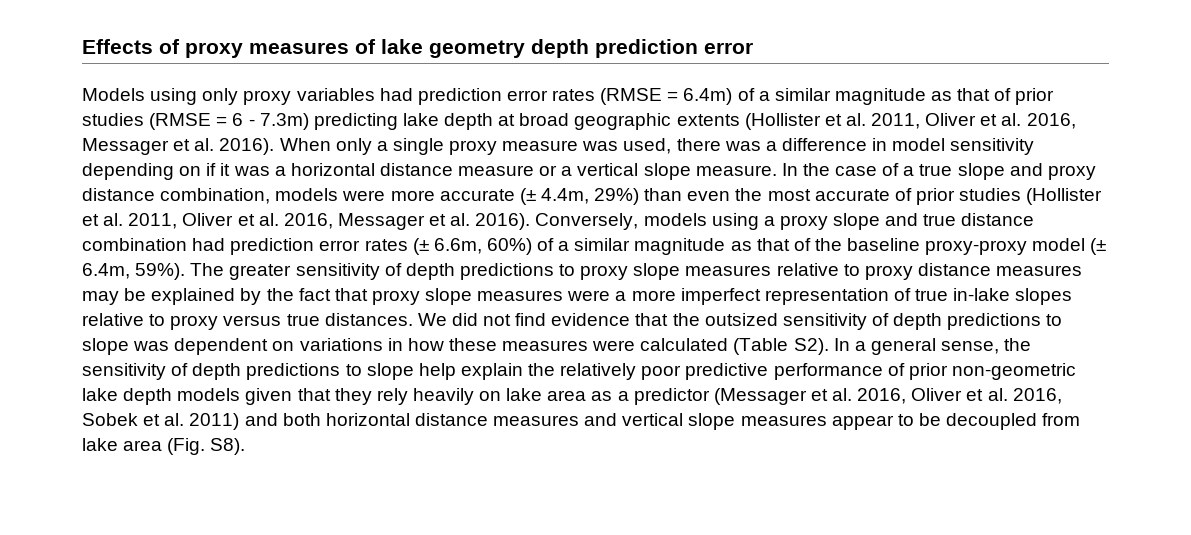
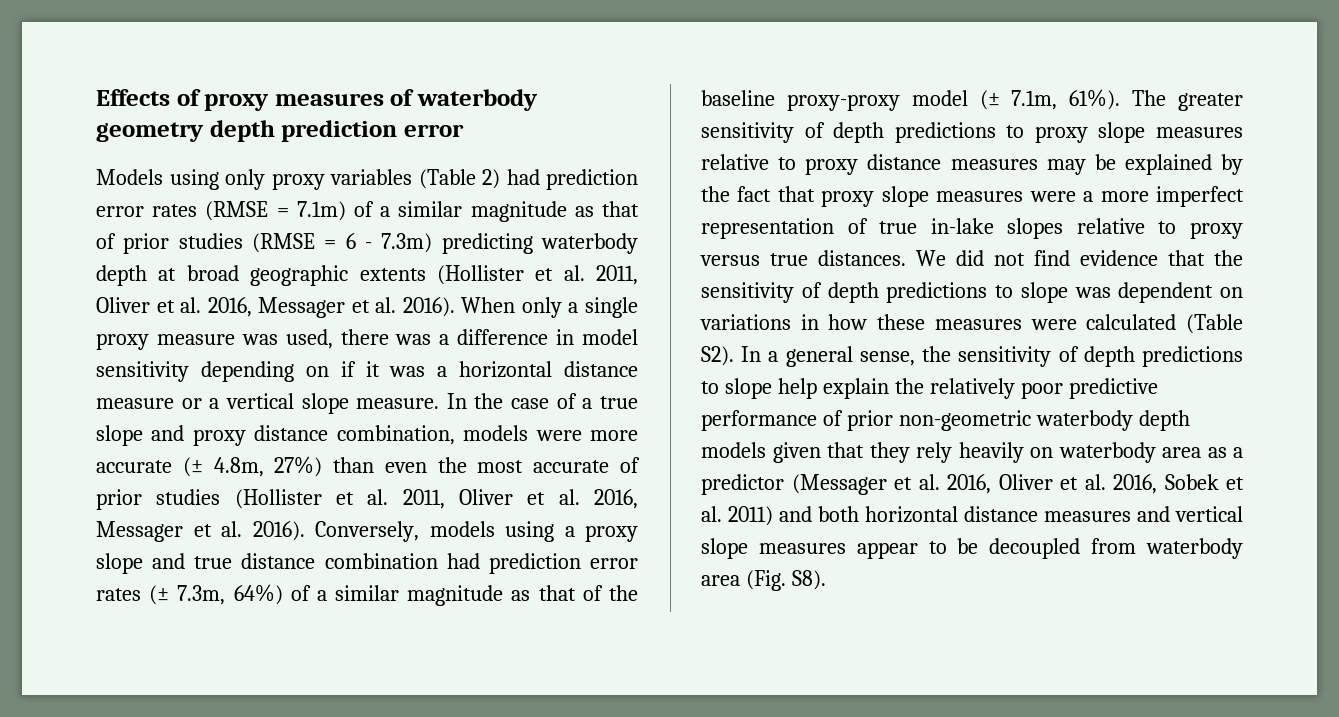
- Effects of proxy measures of lake geometry depth prediction error
+ Effects of proxy measures of waterbody geometry depth prediction error
- Models using only proxy variables had prediction error rates (RMSE = 6.4m) of a similar magnitude as that of prior studies (RMSE = 6 - 7.3m) predicting lake depth at broad geographic extents (Hollister et al. 2011, Oliver et al. 2016, Messager et al. 2016).
+ Models using only proxy variables (Table 2) had prediction error rates (RMSE = 7.1m) of a similar magnitude as that of prior studies (RMSE = 6 - 7.3m) predicting waterbody depth at broad geographic extents (Hollister et al. 2011, Oliver et al. 2016, Messager et al. 2016).
- In the case of a true slope and proxy distance combination, models were more accurate (± 4.4m, 29%) than even the most accurate of prior studies (Hollister et al. 2011, Oliver et al. 2016, Messager et al. 2016).
+ In the case of a true slope and proxy distance combination, models were more accurate (± 4.8m, 27%) than even the most accurate of prior studies (Hollister et al. 2011, Oliver et al. 2016, Messager et al. 2016).
- Conversely, models using a proxy slope and true distance combination had prediction error rates (± 6.6m, 60%) of a similar magnitude as that of the baseline proxy-proxy model (± 6.4m, 59%).
+ Conversely, models using a proxy slope and true distance combination had prediction error rates (± 7.3m, 64%) of a similar magnitude as that of the baseline proxy-proxy model (± 7.1m, 61%).
- We did not find evidence that the outsized sensitivity of depth predictions to slope was dependent on variations in how these measures were calculated (Table S2). In a general sense, the sensitivity of depth predictions to slope help explain the relatively poor predictive performance of prior non-geometric lake depth models given that they rely heavily on lake area as a predictor (Messager et al. 2016, Oliver et al. 2016, Sobek et al. 2011) and both horizontal distance measures and vertical slope measures appear to be decoupled from lake area (Fig. S8).
+ We did not find evidence that the sensitivity of depth predictions to slope was dependent on variations in how these measures were calculated (Table S2). In a general sense, the sensitivity of depth predictions to slope help explain the relatively poor predictive performance of prior non-geometric waterbody depth models given that they rely heavily on waterbody area as a predictor (Messager et al. 2016, Oliver et al. 2016, Sobek et al. 2011) and both horizontal distance measures and vertical slope measures appear to be decoupled from waterbody area (Fig. S8).

